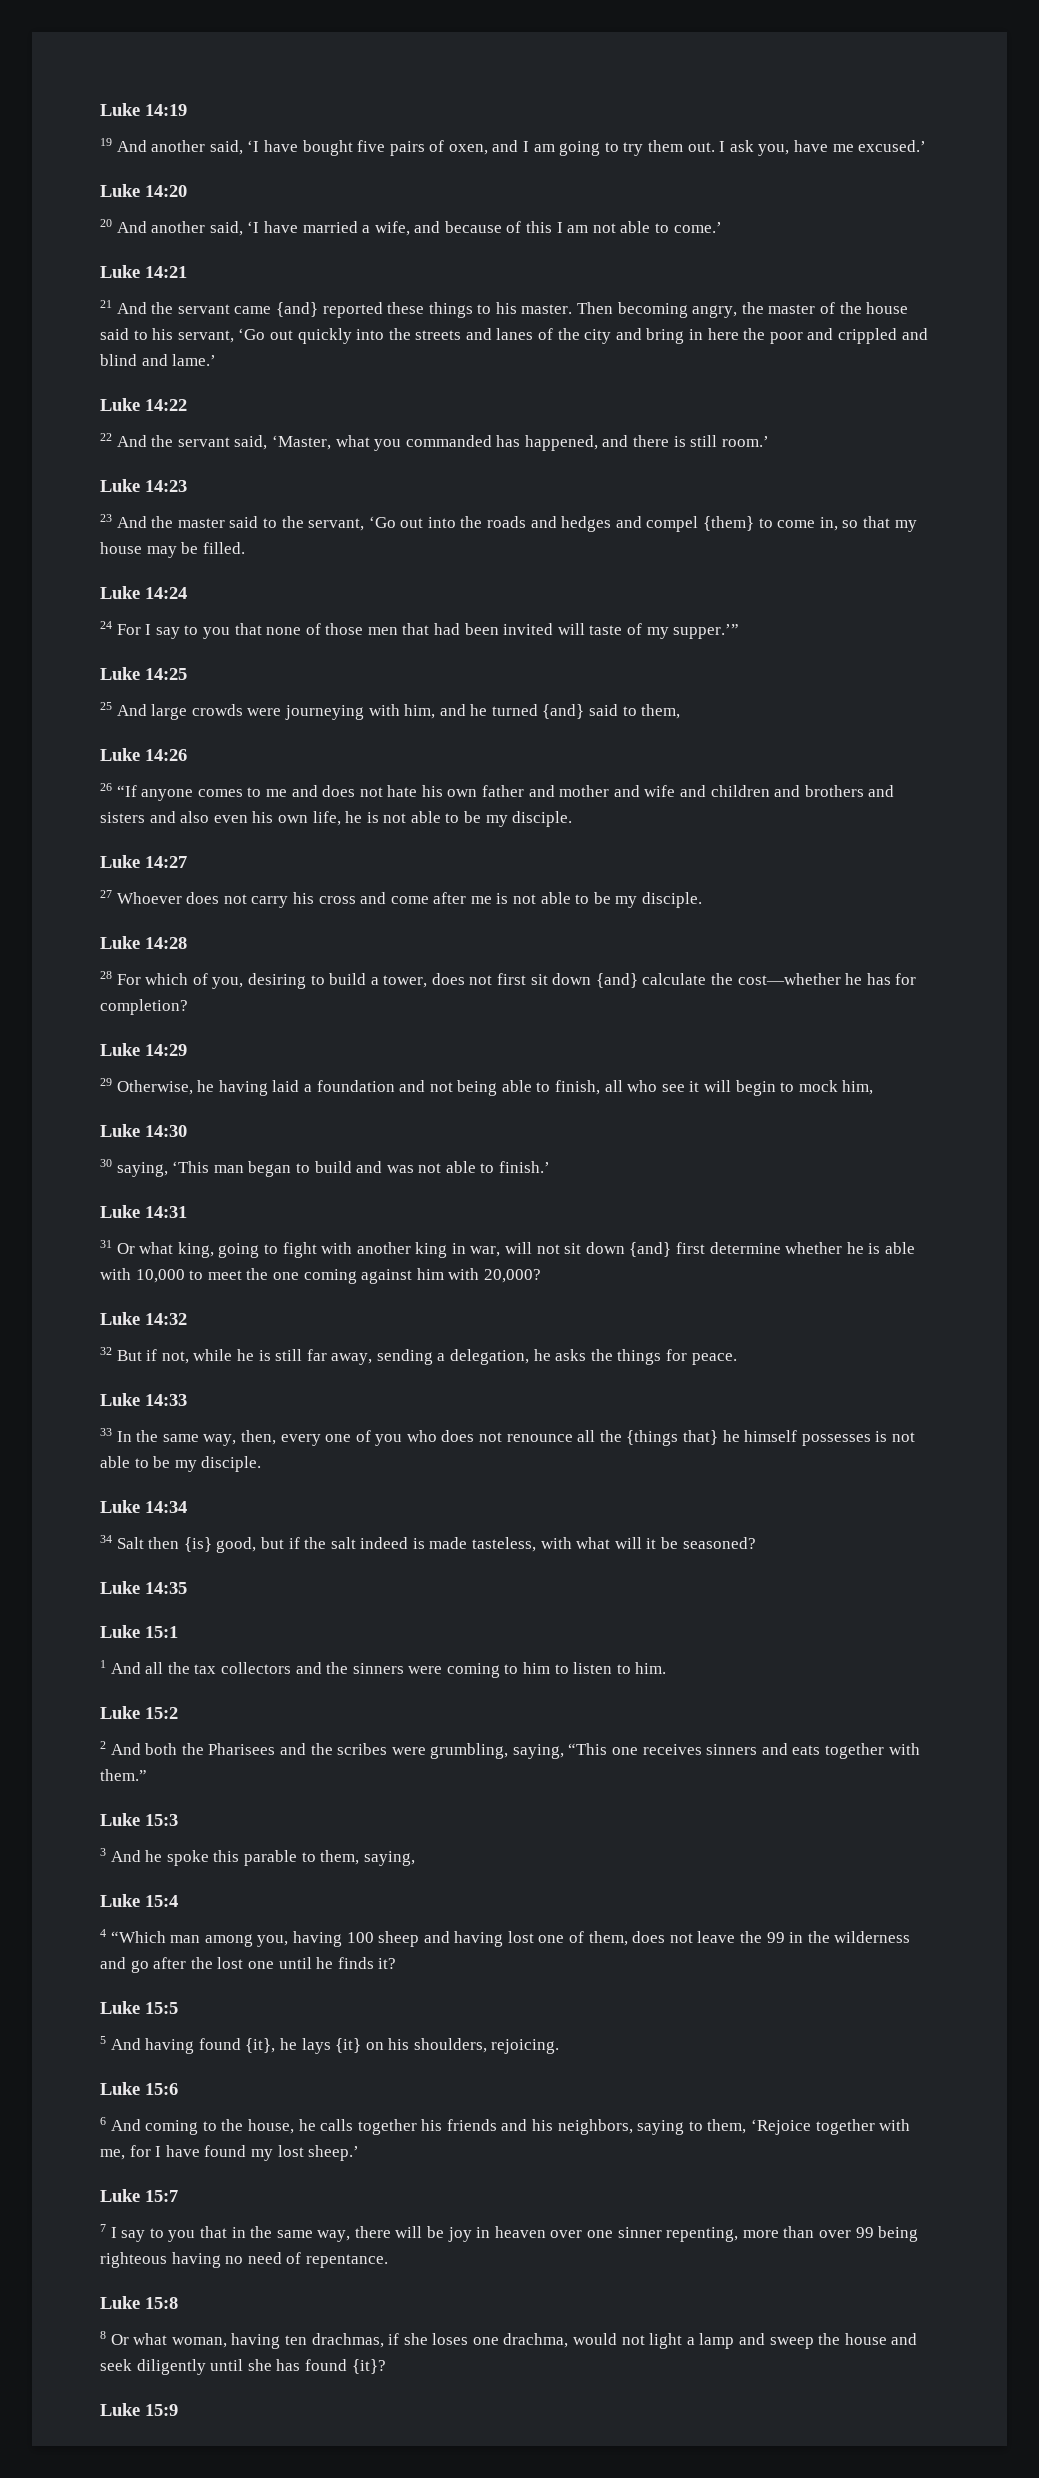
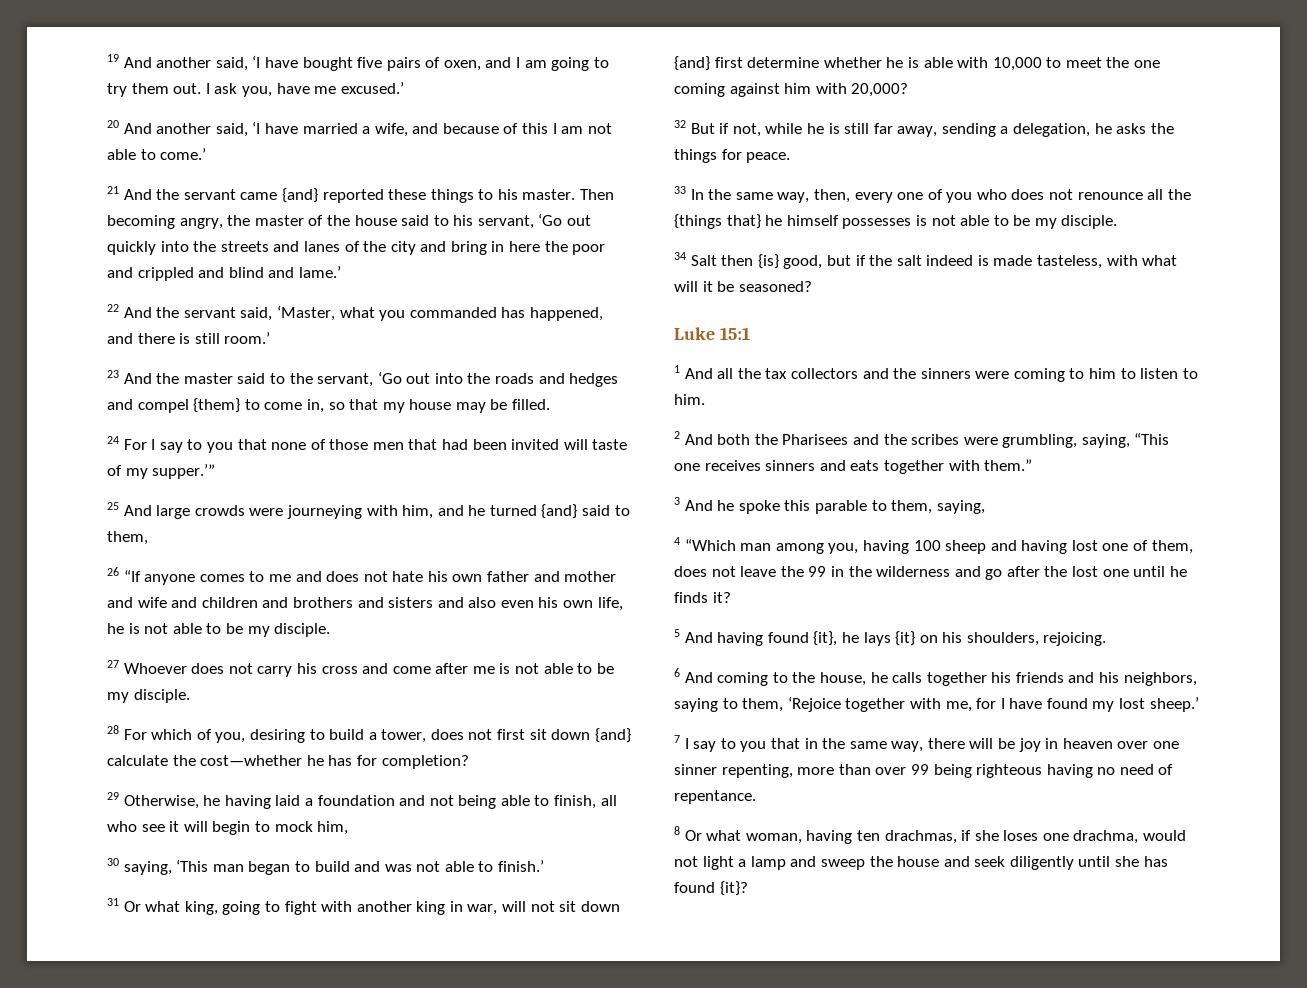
- Luke 14:19
- Luke 14:20
- Luke 14:21
- Luke 14:22
- Luke 14:23
- Luke 14:24
- Luke 14:25
- Luke 14:26
- Luke 14:27
- Luke 14:28
- Luke 14:29
- Luke 14:30
- Luke 14:31
- Luke 14:32
- Luke 14:33
- Luke 14:34
- Luke 14:35
- Luke 15:2
- Luke 15:3
- Luke 15:4
- Luke 15:5
- Luke 15:6
- Luke 15:7
- Luke 15:8
- Luke 15:9

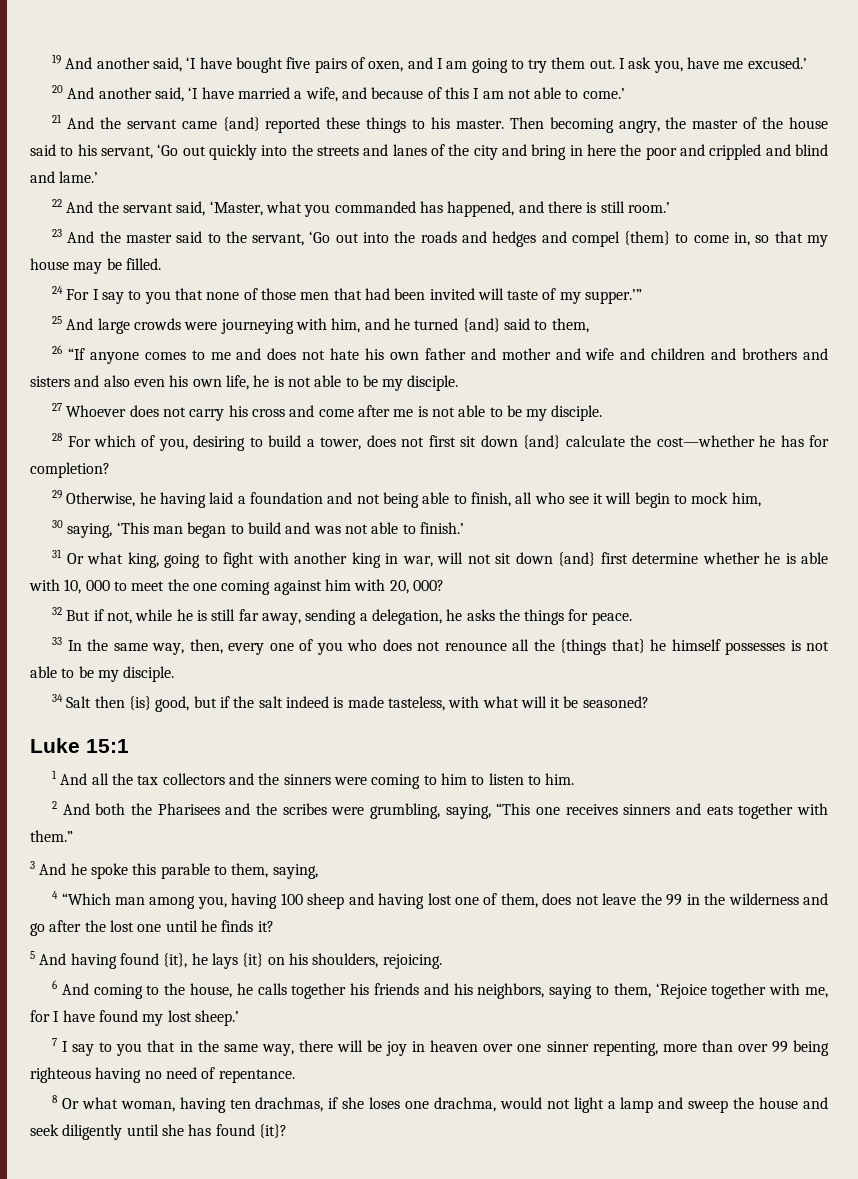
- 31 Or what king, going to fight with another king in war, will not sit down {and} first determine whether he is able with 10,000 to meet the one coming against him with 20,000?
+ 31 Or what king, going to fight with another king in war, will not sit down {and} first determine whether he is able with 10, 000 to meet the one coming against him with 20, 000?

